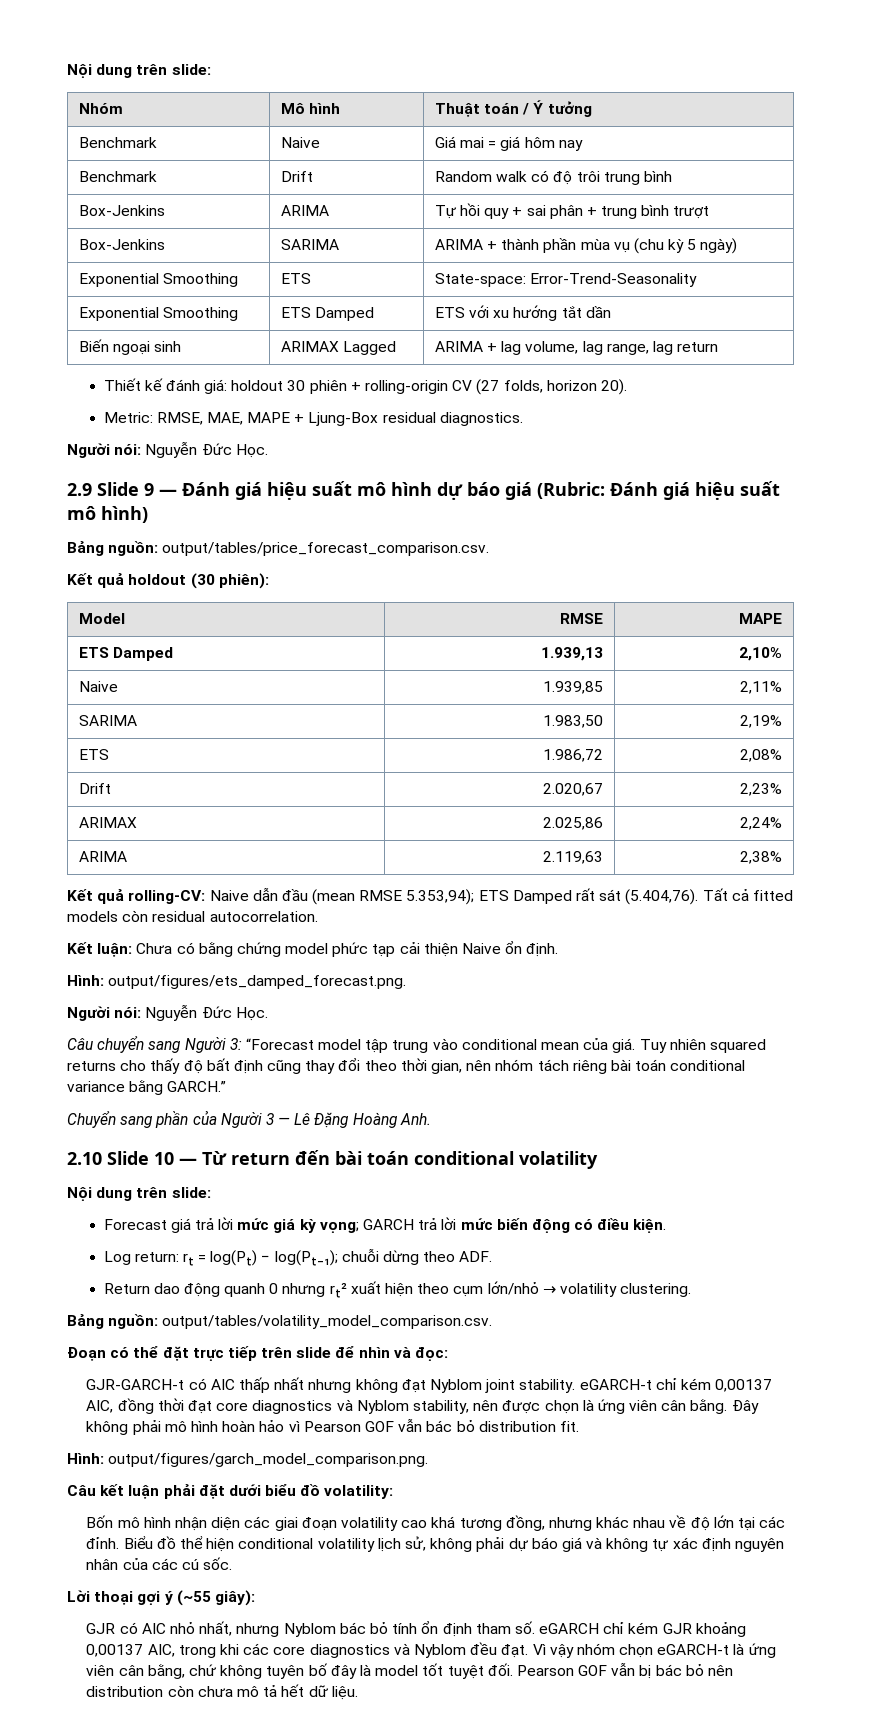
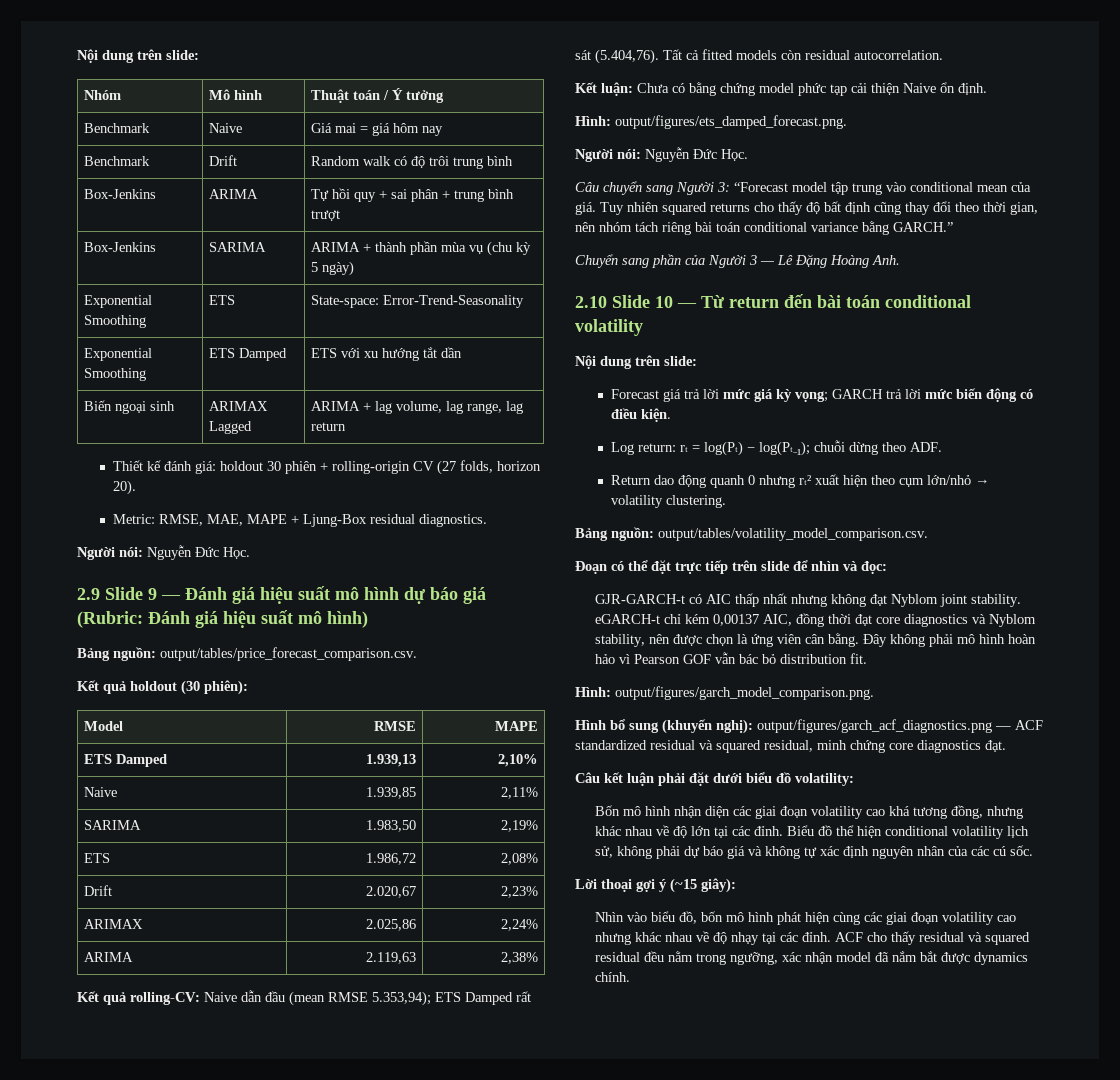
+ Hình bổ sung (khuyến nghị): output/figures/garch_acf_diagnostics.png — ACF standardized residual và squared residual, minh chứng core diagnostics đạt.
- Lời thoại gợi ý (~55 giây):
+ Lời thoại gợi ý (~15 giây):
- GJR có AIC nhỏ nhất, nhưng Nyblom bác bỏ tính ổn định tham số. eGARCH chỉ kém GJR khoảng 0,00137 AIC, trong khi các core diagnostics và Nyblom đều đạt. Vì vậy nhóm chọn eGARCH-t là ứng viên cân bằng, chứ không tuyên bố đây là model tốt tuyệt đối. Pearson GOF vẫn bị bác bỏ nên distribution còn chưa mô tả hết dữ liệu.
+ Nhìn vào biểu đồ, bốn mô hình phát hiện cùng các giai đoạn volatility cao nhưng khác nhau về độ nhạy tại các đỉnh. ACF cho thấy residual và squared residual đều nằm trong ngưỡng, xác nhận model đã nắm bắt được dynamics chính.

